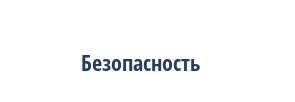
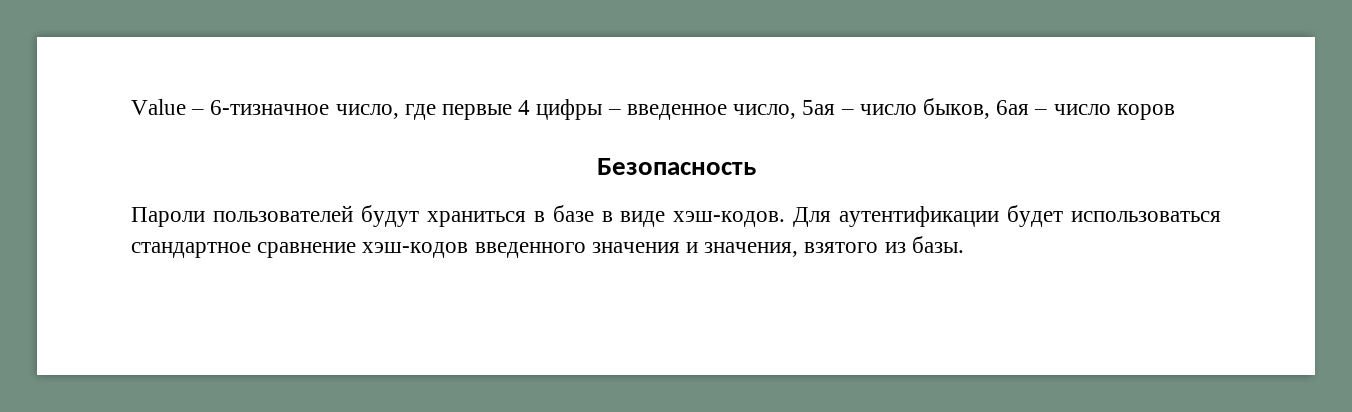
+ Value – 6-тизначное число, где первые 4 цифры – введенное число, 5ая – число быков, 6ая – число коров
  Безопасность
+ Пароли пользователей будут храниться в базе в виде хэш-кодов. Для аутентификации будет использоваться стандартное сравнение хэш-кодов введенного значения и значения, взятого из базы.

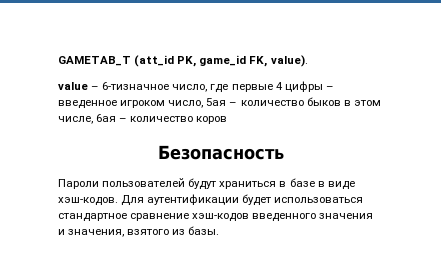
- Value – 6-тизначное число, где первые 4 цифры – введенное число, 5ая – число быков, 6ая – число коров
+ GAMETAB_T (att_id PK, game_id FK, value).
+ value – 6-тизначное число, где первые 4 цифры – введенное игроком число, 5ая – количество быков в этом числе, 6ая – количество коров

